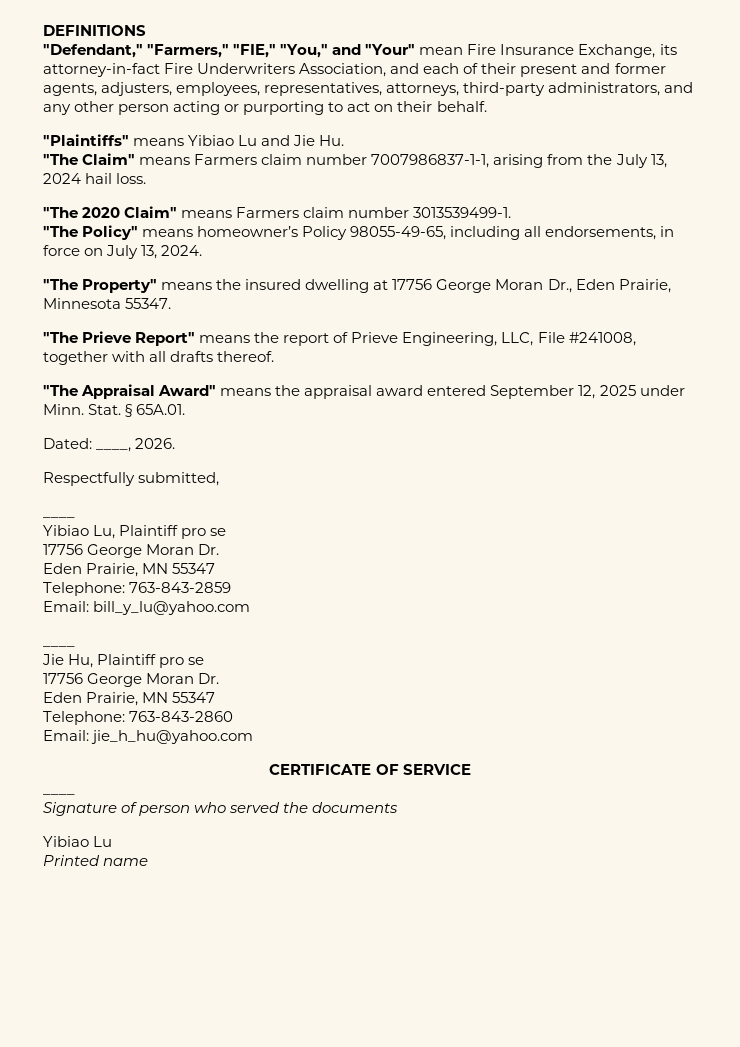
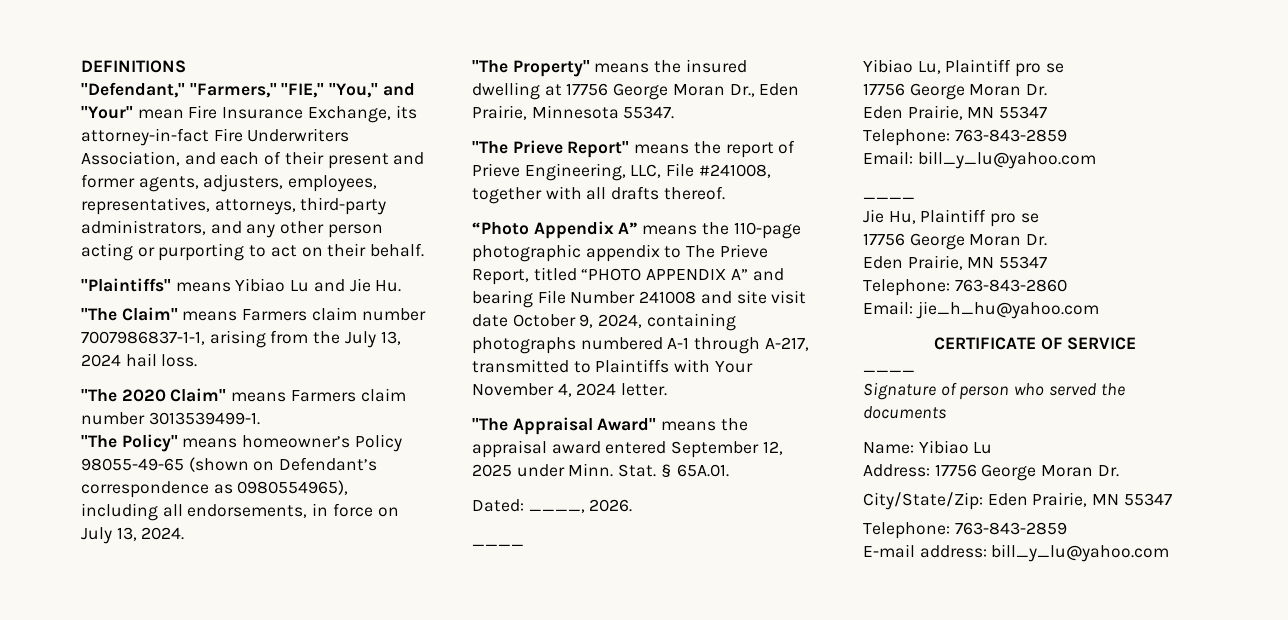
- "The Policy" means homeowner’s Policy 98055-49-65, including all endorsements, in force on July 13, 2024.
+ "The Policy" means homeowner’s Policy 98055-49-65 (shown on Defendant’s correspondence as 0980554965), including all endorsements, in force on July 13, 2024.
+ “Photo Appendix A” means the 110-page photographic appendix to The Prieve Report, titled “PHOTO APPENDIX A” and bearing File Number 241008 and site visit date October 9, 2024, containing photographs numbered A-1 through A-217, transmitted to Plaintiffs with Your November 4, 2024 letter.
- Respectfully submitted,
  Signature of person who served the documents
- Yibiao Lu
+ Name: Yibiao Lu
- Printed name
+ Address: 17756 George Moran Dr.
+ City/State/Zip: Eden Prairie, MN 55347
+ Telephone: 763-843-2859
+ E-mail address: bill_y_lu@yahoo.com

